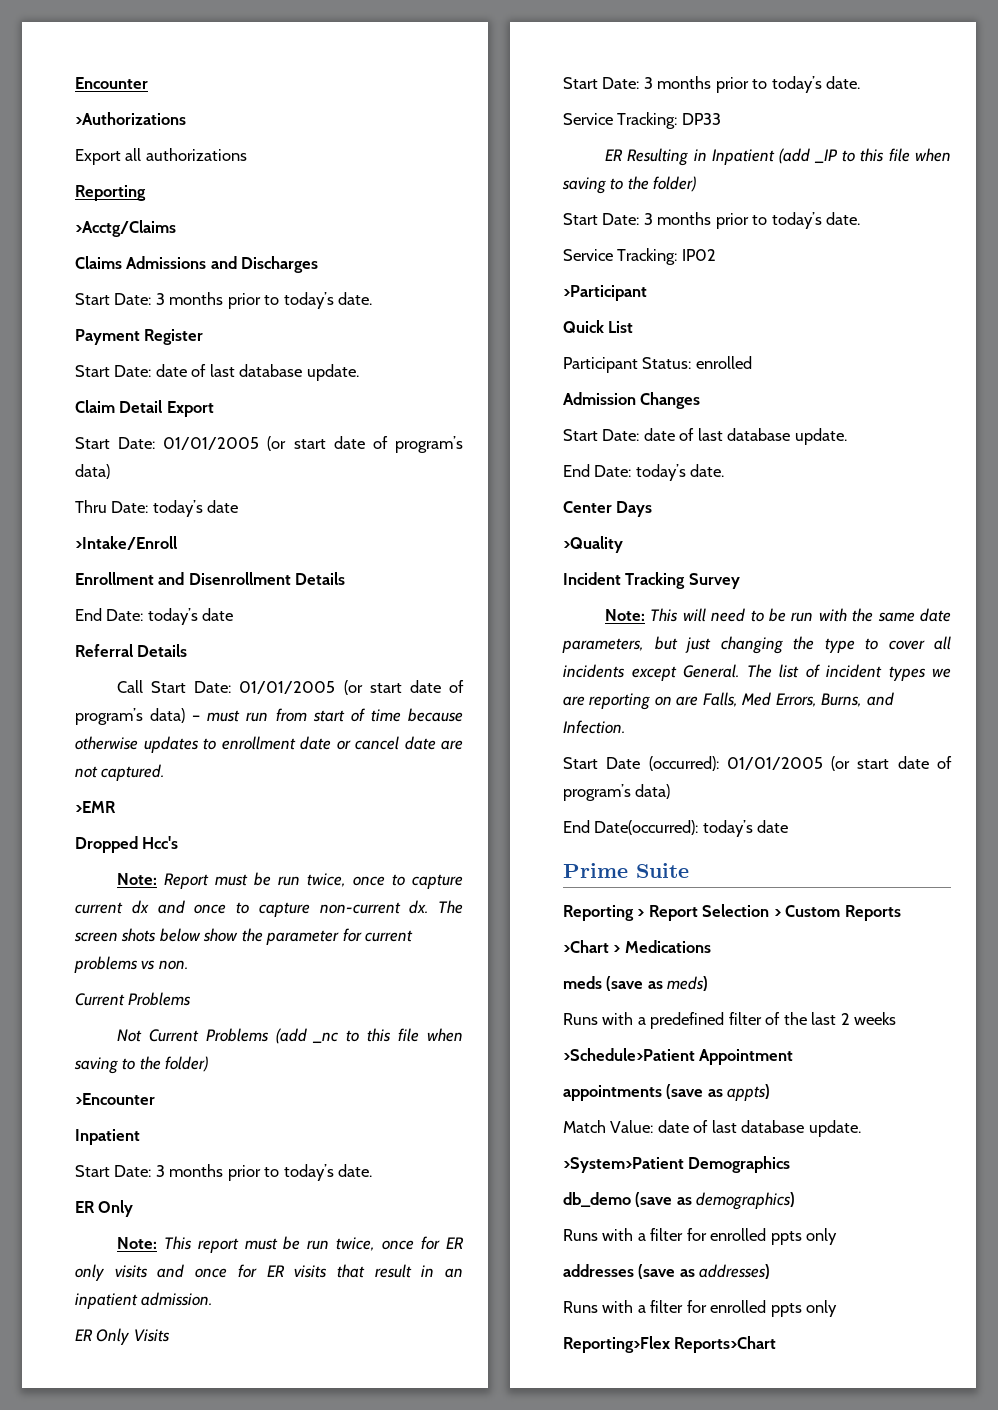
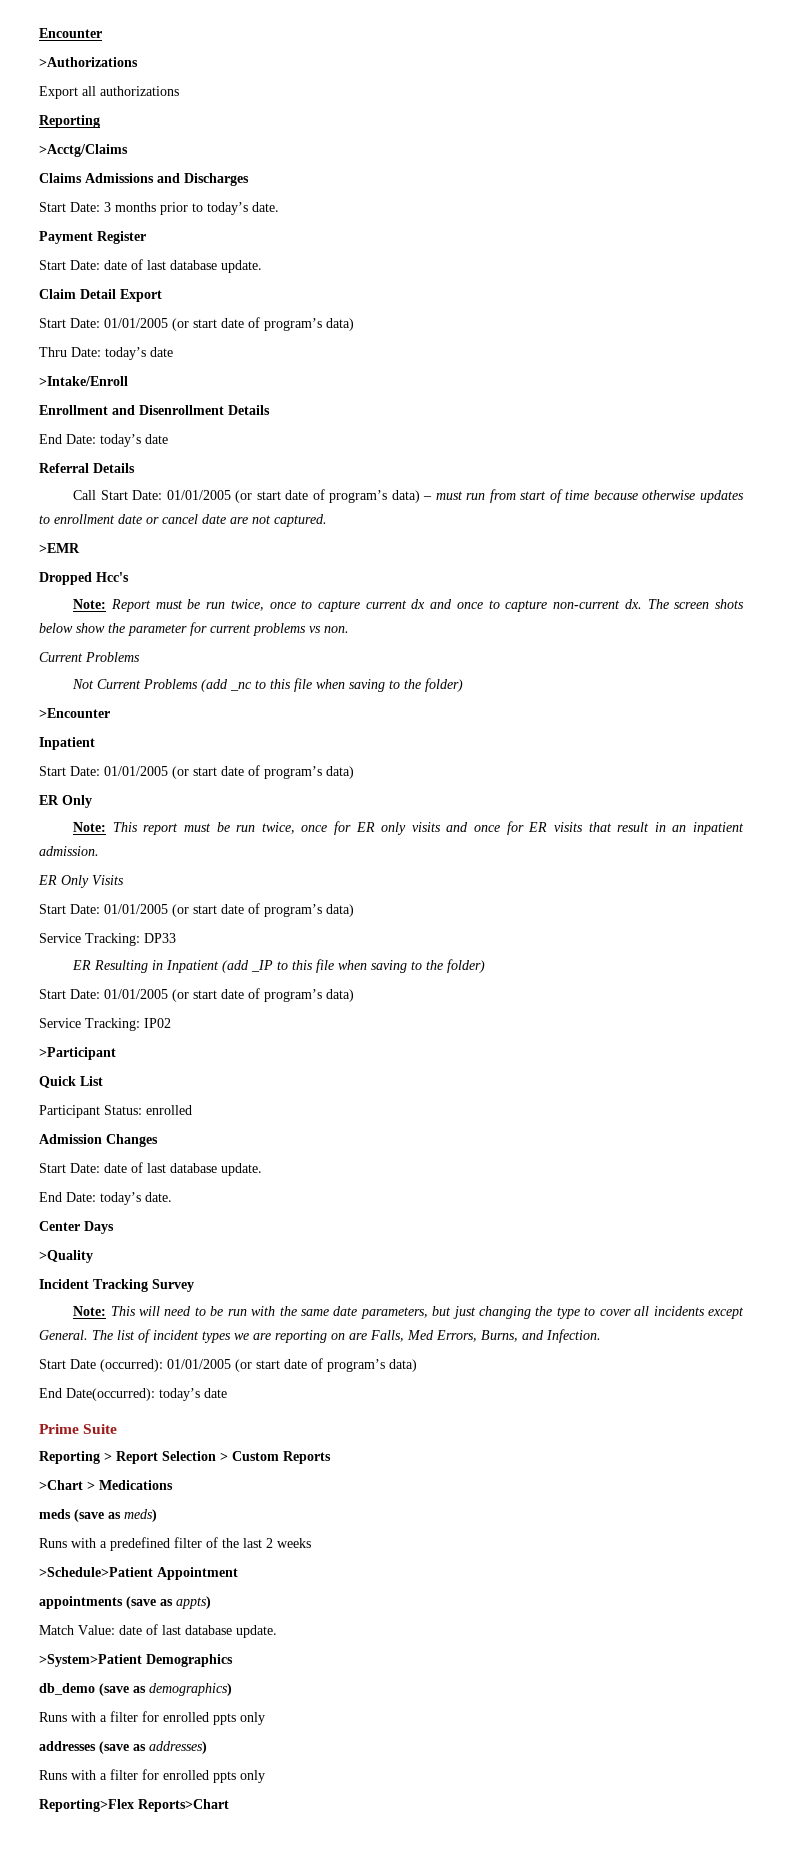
  >Encounter
  Inpatient
- Start Date: 3 months prior to today’s date.
+ Start Date: 01/01/2005 (or start date of program’s data)
  ER Only Visits
- Start Date: 3 months prior to today’s date.
+ Start Date: 01/01/2005 (or start date of program’s data)
  ER Resulting in Inpatient (add _IP to this file when saving to the folder)
- Start Date: 3 months prior to today’s date.
+ Start Date: 01/01/2005 (or start date of program’s data)

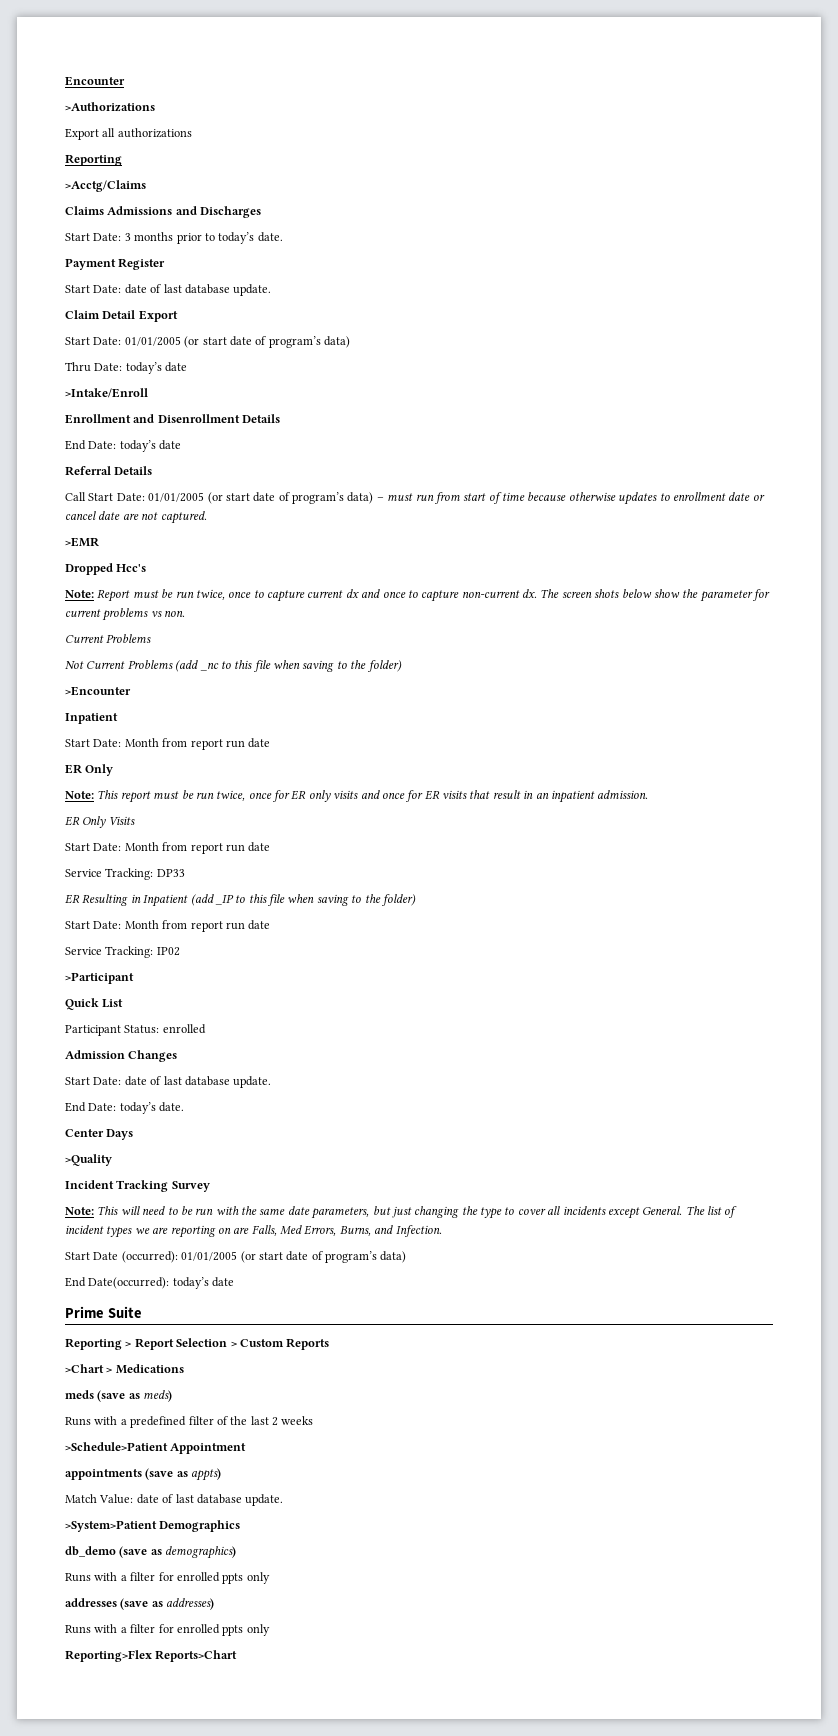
  >Encounter
  Inpatient
- Start Date: 01/01/2005 (or start date of program’s data)
+ Start Date: Month from report run date
  ER Only Visits
- Start Date: 01/01/2005 (or start date of program’s data)
+ Start Date: Month from report run date
  ER Resulting in Inpatient (add _IP to this file when saving to the folder)
- Start Date: 01/01/2005 (or start date of program’s data)
+ Start Date: Month from report run date

